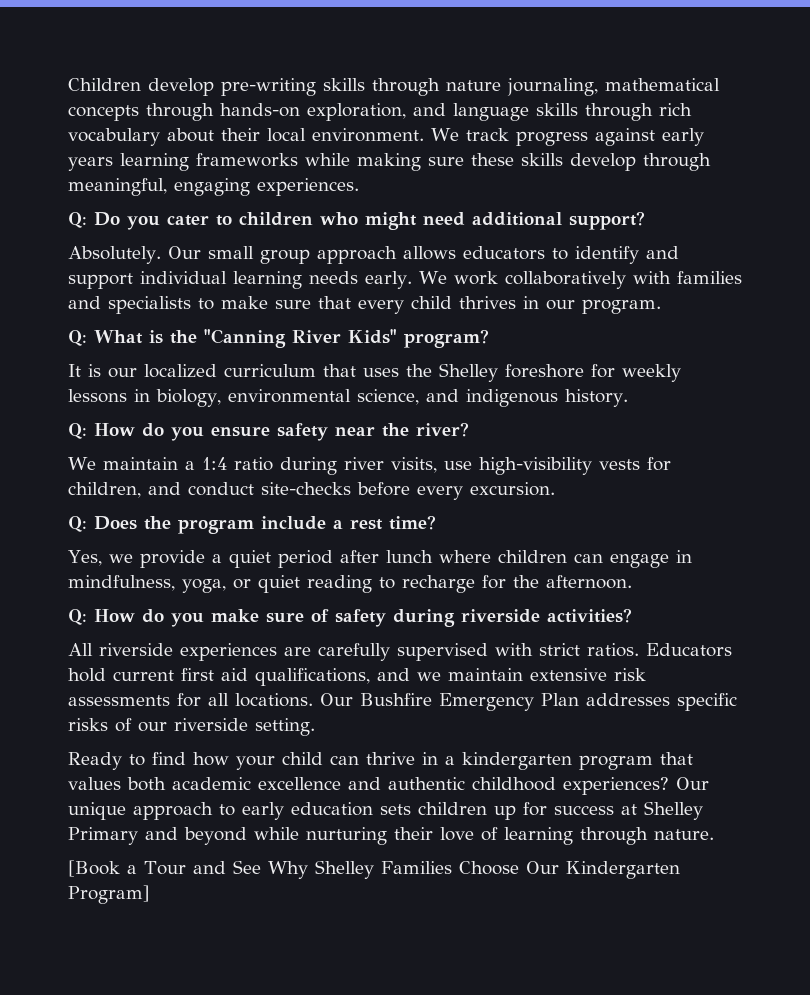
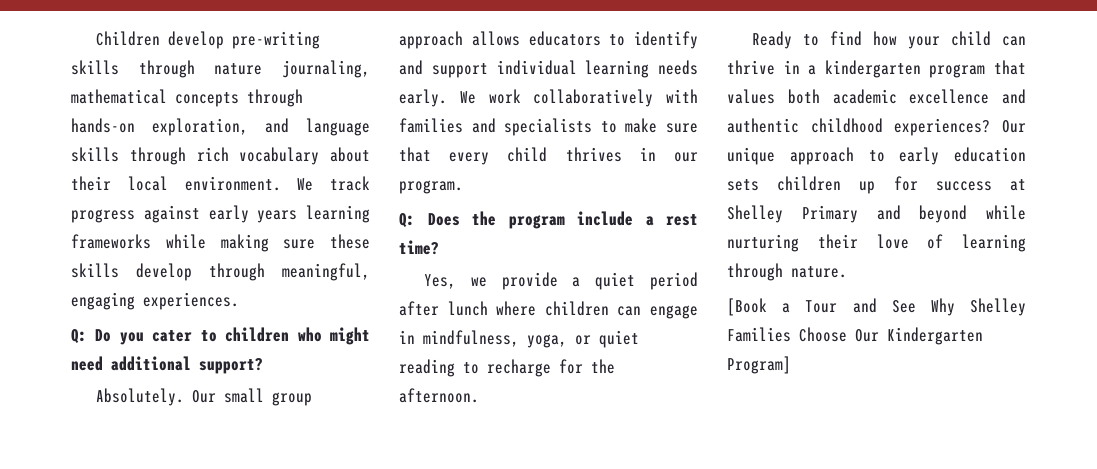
- Q: What is the "Canning River Kids" program?
- It is our localized curriculum that uses the Shelley foreshore for weekly lessons in biology, environmental science, and indigenous history.
- Q: How do you ensure safety near the river?
- We maintain a 1:4 ratio during river visits, use high-visibility vests for children, and conduct site-checks before every excursion.
- Q: How do you make sure of safety during riverside activities?
- All riverside experiences are carefully supervised with strict ratios. Educators hold current first aid qualifications, and we maintain extensive risk assessments for all locations. Our Bushfire Emergency Plan addresses specific risks of our riverside setting.

